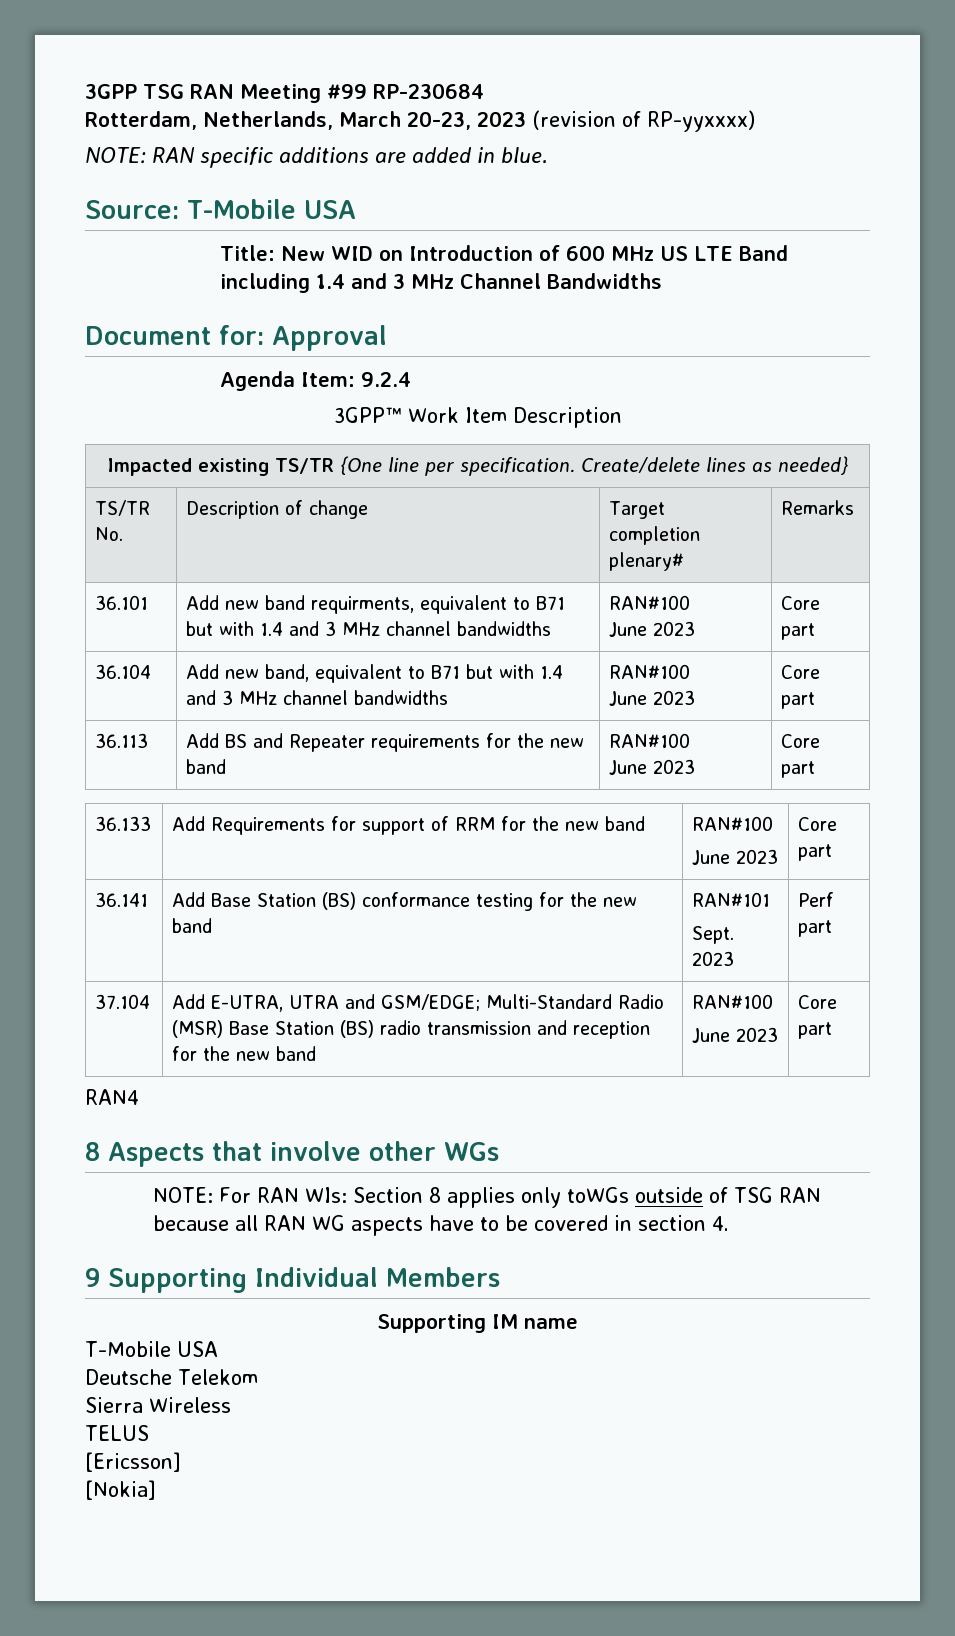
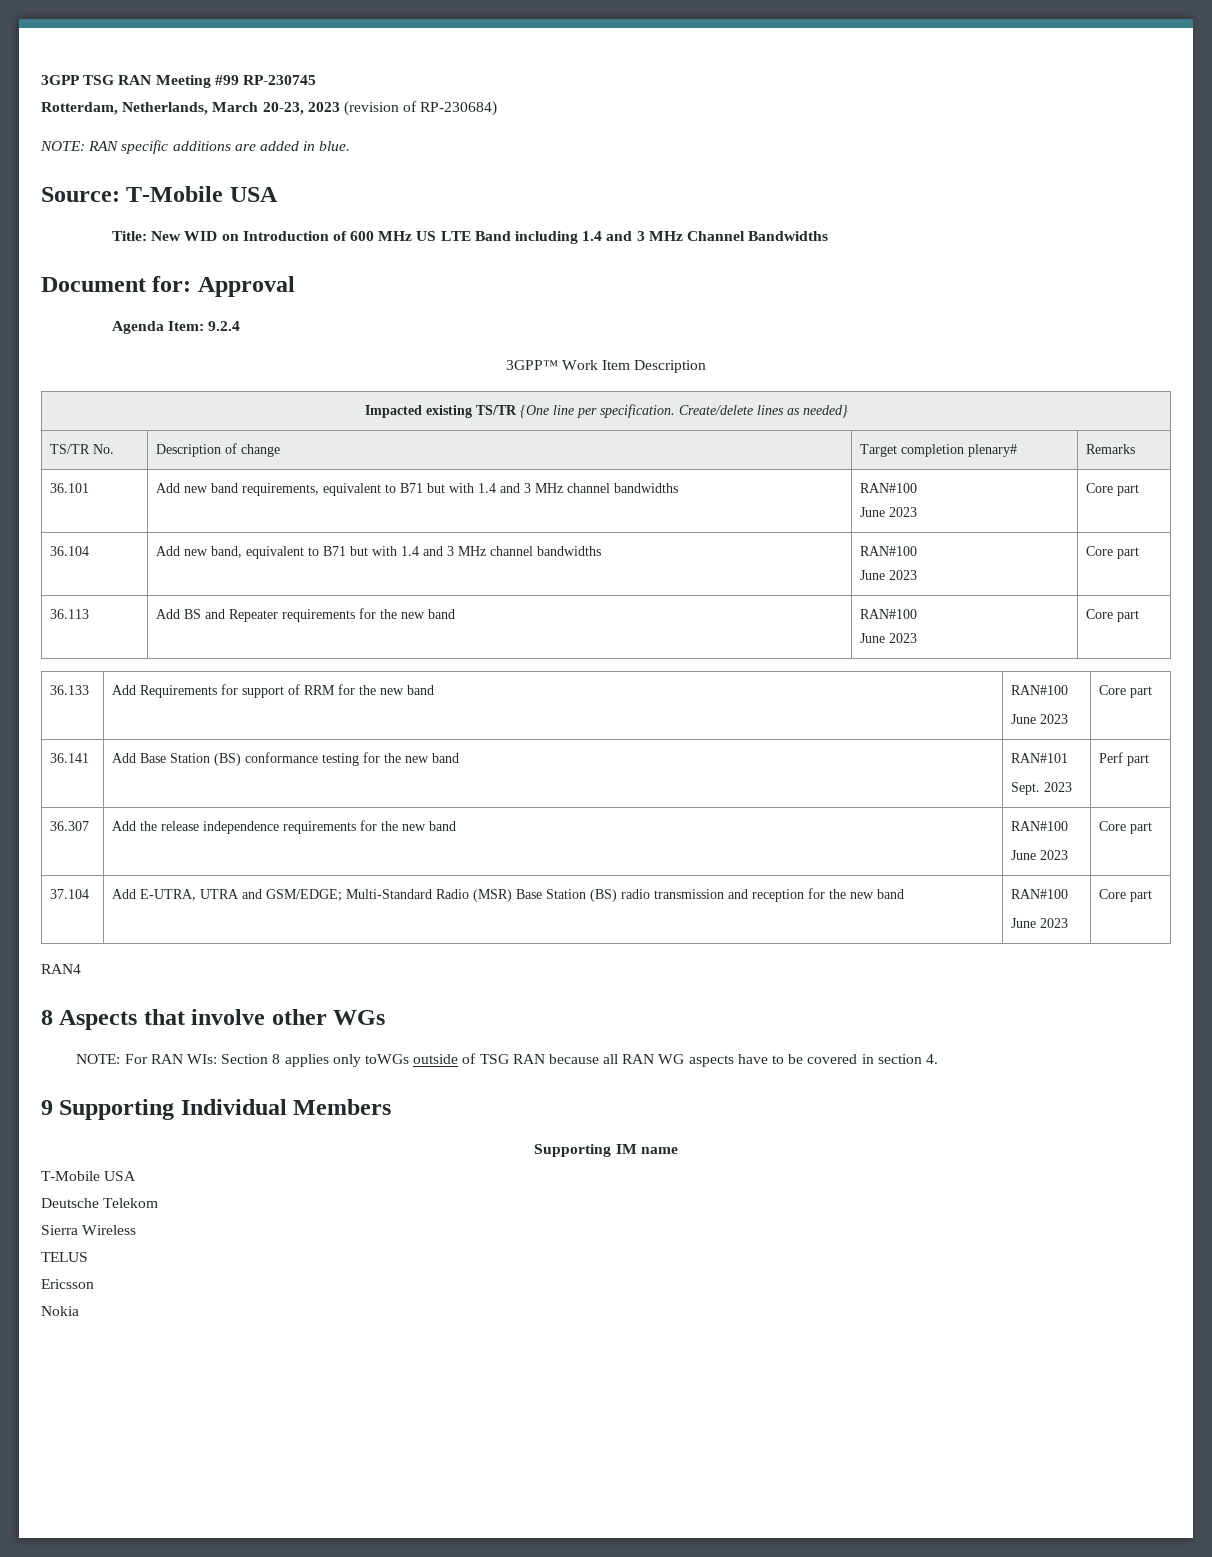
- 3GPP TSG RAN Meeting #99 RP-230684
+ 3GPP TSG RAN Meeting #99 RP-230745
- Rotterdam, Netherlands, March 20-23, 2023 (revision of RP-yyxxxx)
+ Rotterdam, Netherlands, March 20-23, 2023 (revision of RP-230684)
- 36.101 | Add new band requirments, equivalent to B71 but with 1.4 and 3 MHz channel bandwidths | RAN#100
+ 36.101 | Add new band requirements, equivalent to B71 but with 1.4 and 3 MHz channel bandwidths | RAN#100
+ 36.307 | Add the release independence requirements for the new band | RAN#100
+ June 2023 | Core part
- [Ericsson]
- [Nokia]
+ Ericsson
+ Nokia

